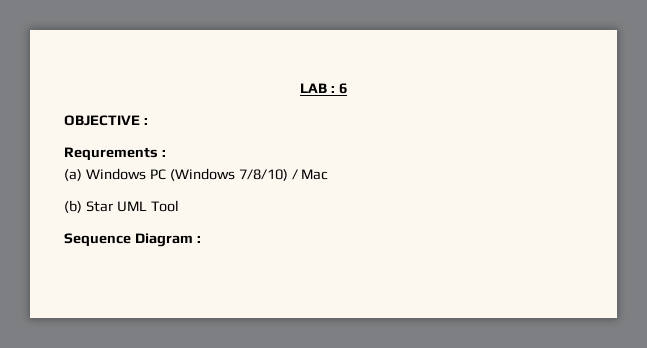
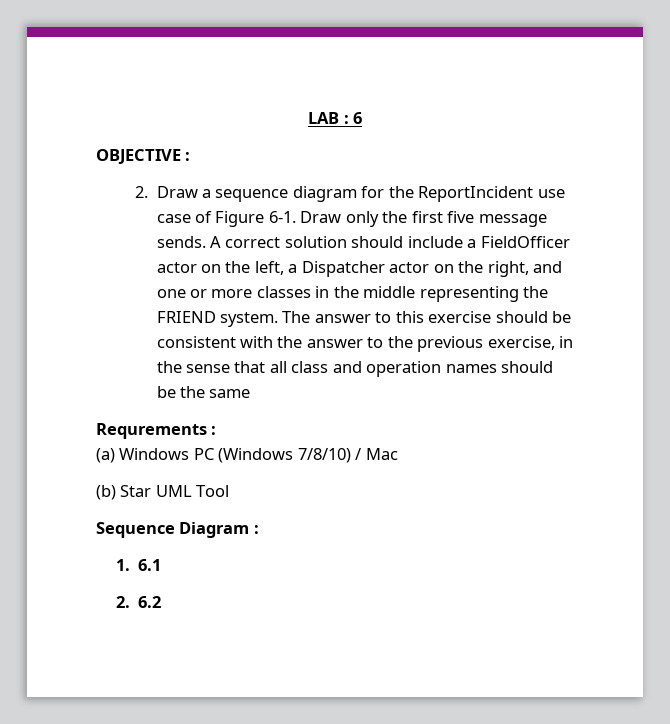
+ 2. Draw a sequence diagram for the ReportIncident use case of Figure 6-1. Draw only the first five message sends. A correct solution should include a FieldOfficer actor on the left, a Dispatcher actor on the right, and one or more classes in the middle representing the FRIEND system. The answer to this exercise should be consistent with the answer to the previous exercise, in the sense that all class and operation names should be the same
+ 1. 6.1
+ 2. 6.2

